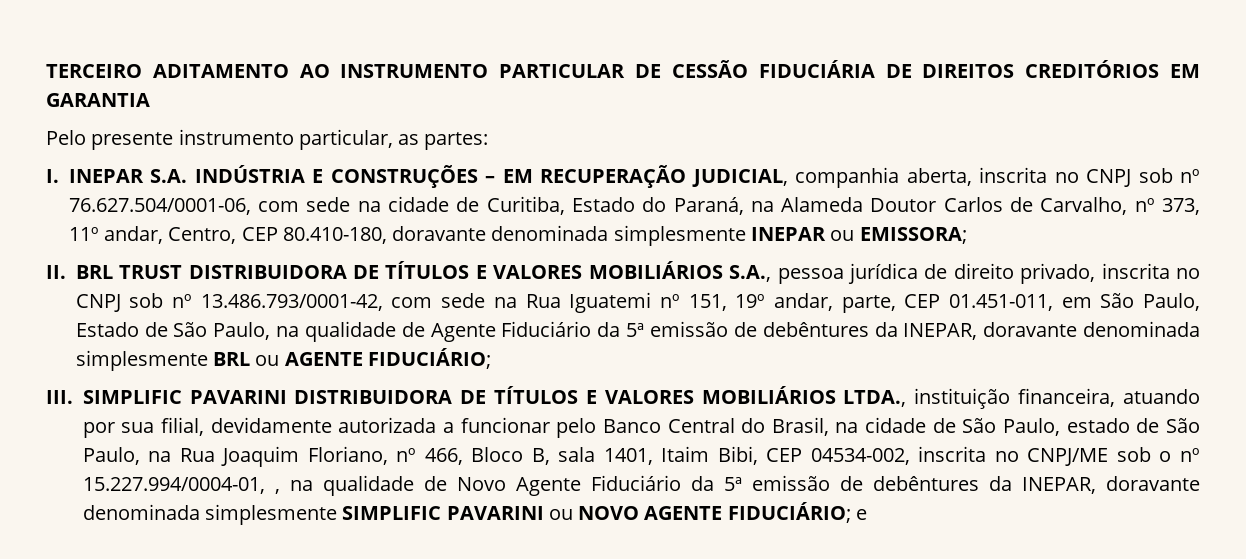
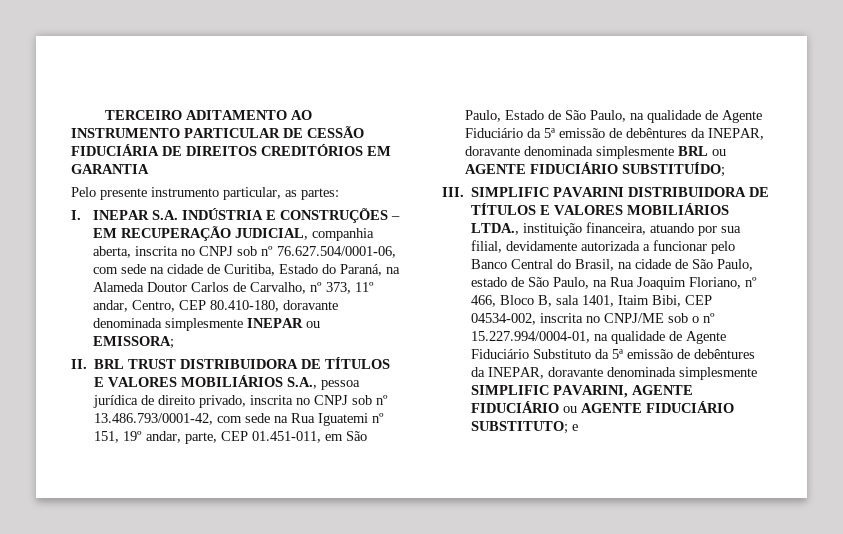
- II. BRL TRUST DISTRIBUIDORA DE TÍTULOS E VALORES MOBILIÁRIOS S.A., pessoa jurídica de direito privado, inscrita no CNPJ sob nº 13.486.793/0001-42, com sede na Rua Iguatemi nº 151, 19º andar, parte, CEP 01.451-011, em São Paulo, Estado de São Paulo, na qualidade de Agente Fiduciário da 5ª emissão de debêntures da INEPAR, doravante denominada simplesmente BRL ou AGENTE FIDUCIÁRIO;
+ II. BRL TRUST DISTRIBUIDORA DE TÍTULOS E VALORES MOBILIÁRIOS S.A., pessoa jurídica de direito privado, inscrita no CNPJ sob nº 13.486.793/0001-42, com sede na Rua Iguatemi nº 151, 19º andar, parte, CEP 01.451-011, em São Paulo, Estado de São Paulo, na qualidade de Agente Fiduciário da 5ª emissão de debêntures da INEPAR, doravante denominada simplesmente BRL ou AGENTE FIDUCIÁRIO SUBSTITUÍDO;
- III. SIMPLIFIC PAVARINI DISTRIBUIDORA DE TÍTULOS E VALORES MOBILIÁRIOS LTDA., instituição financeira, atuando por sua filial, devidamente autorizada a funcionar pelo Banco Central do Brasil, na cidade de São Paulo, estado de São Paulo, na Rua Joaquim Floriano, nº 466, Bloco B, sala 1401, Itaim Bibi, CEP 04534-002, inscrita no CNPJ/ME sob o nº 15.227.994/0004-01, , na qualidade de Novo Agente Fiduciário da 5ª emissão de debêntures da INEPAR, doravante denominada simplesmente SIMPLIFIC PAVARINI ou NOVO AGENTE FIDUCIÁRIO;
+ III. SIMPLIFIC PAVARINI DISTRIBUIDORA DE TÍTULOS E VALORES MOBILIÁRIOS LTDA., instituição financeira, atuando por sua filial, devidamente autorizada a funcionar pelo Banco Central do Brasil, na cidade de São Paulo, estado de São Paulo, na Rua Joaquim Floriano, nº 466, Bloco B, sala 1401, Itaim Bibi, CEP 04534-002, inscrita no CNPJ/ME sob o nº 15.227.994/0004-01, na qualidade de Agente Fiduciário Substituto da 5ª emissão de debêntures da INEPAR, doravante denominada simplesmente SIMPLIFIC PAVARINI, AGENTE FIDUCIÁRIO ou AGENTE FIDUCIÁRIO SUBSTITUTO;

